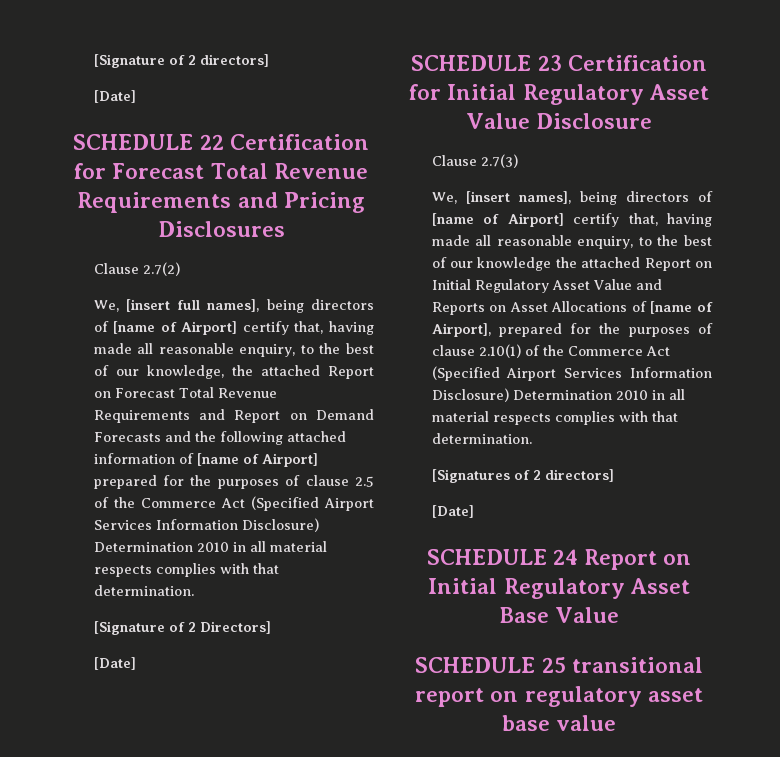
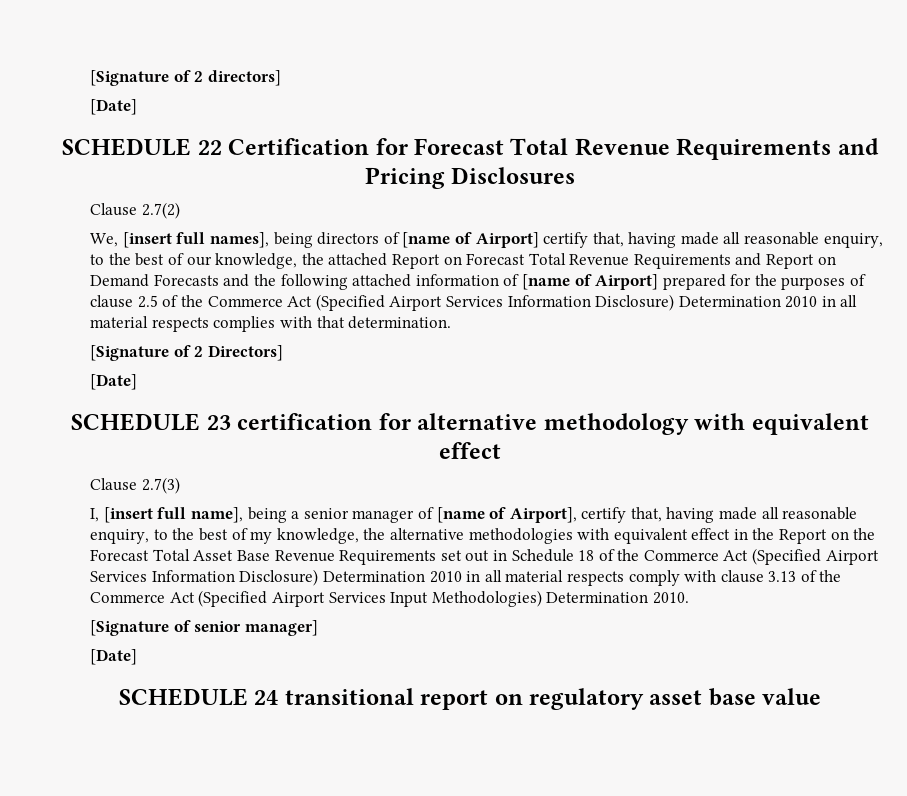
- SCHEDULE 23 Certification for Initial Regulatory Asset Value Disclosure
+ SCHEDULE 23 certification for alternative methodology with equivalent effect
  Clause 2.7(3)
- We, [insert names], being directors of [name of Airport] certify that, having made all reasonable enquiry, to the best of our knowledge the attached Report on Initial Regulatory Asset Value and Reports on Asset Allocations of [name of Airport], prepared for the purposes of clause 2.10(1) of the Commerce Act (Specified Airport Services Information Disclosure) Determination 2010 in all material respects complies with that determination.
- [Signatures of 2 directors]
+ I, [insert full name], being a senior manager of [name of Airport], certify that, having made all reasonable enquiry, to the best of my knowledge, the alternative methodologies with equivalent effect in the Report on the Forecast Total Asset Base Revenue Requirements set out in Schedule 18 of the Commerce Act (Specified Airport Services Information Disclosure) Determination 2010 in all material respects comply with clause 3.13 of the Commerce Act (Specified Airport Services Input Methodologies) Determination 2010.
+ [Signature of senior manager]
  [Date]
- SCHEDULE 24 Report on Initial Regulatory Asset Base Value
- SCHEDULE 25 transitional report on regulatory asset base value
+ SCHEDULE 24 transitional report on regulatory asset base value

